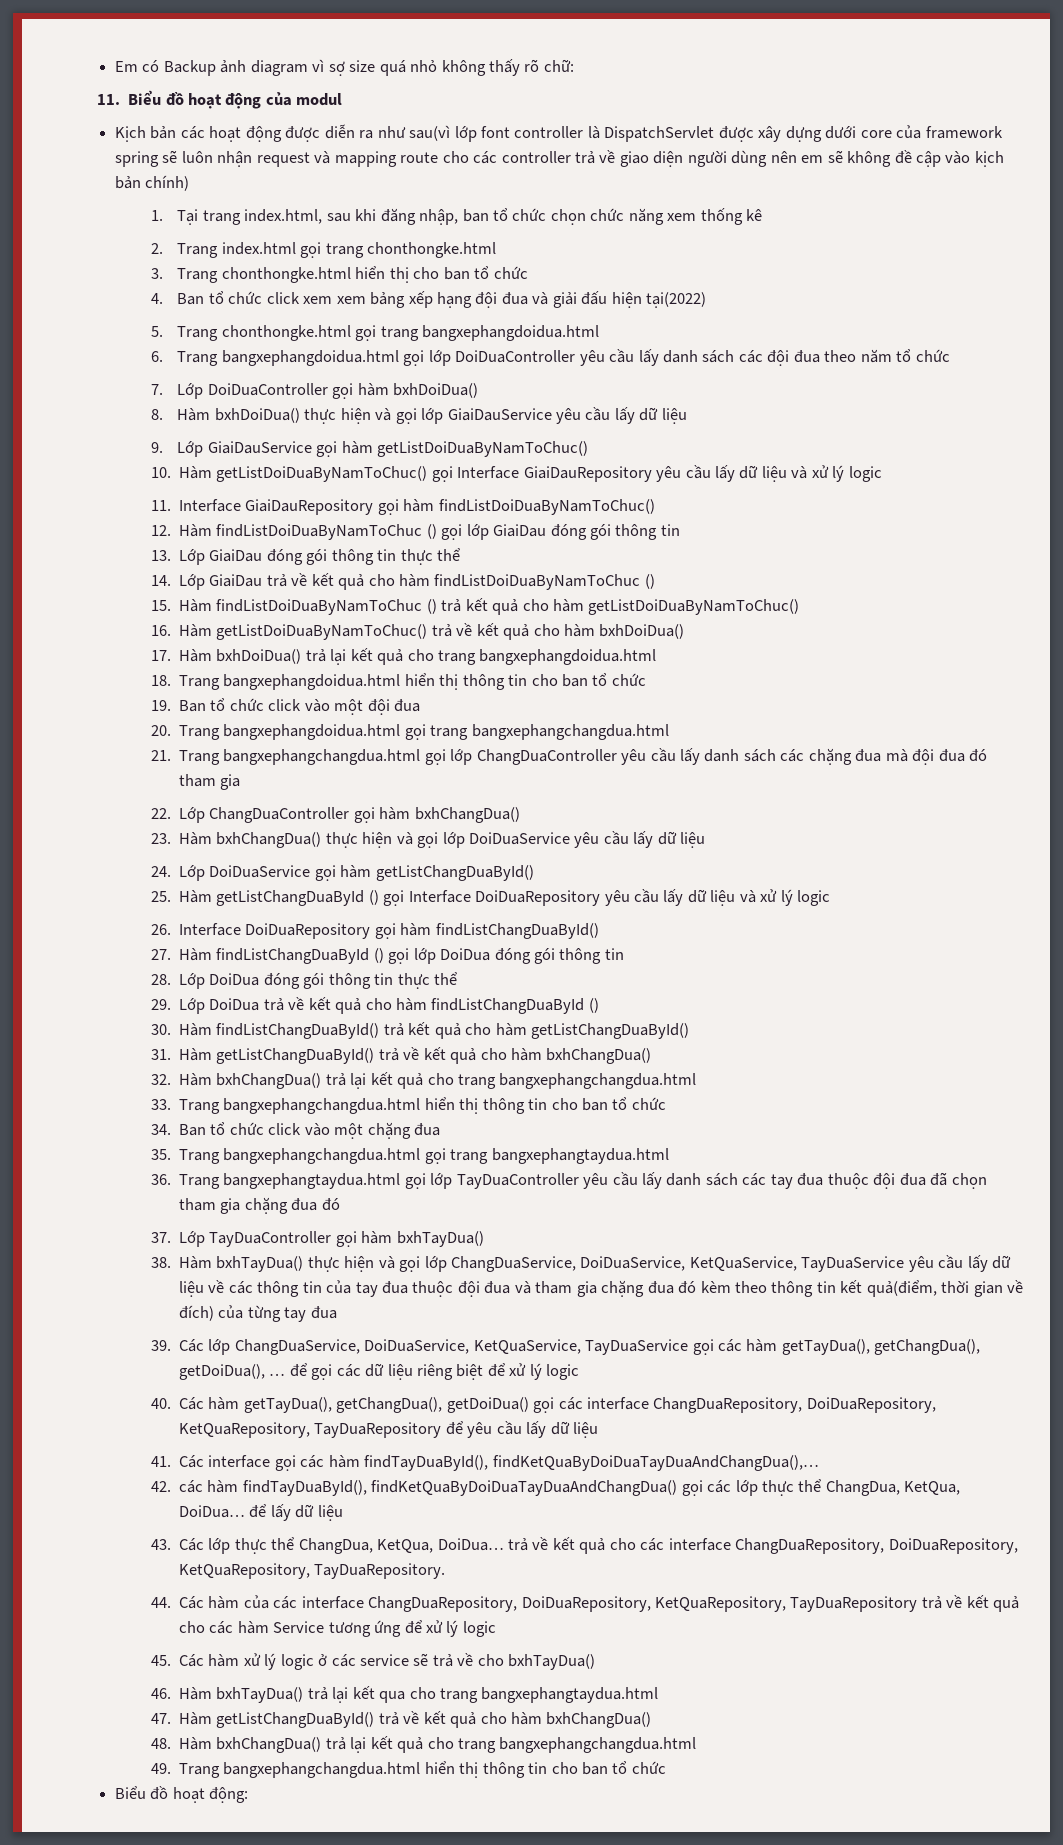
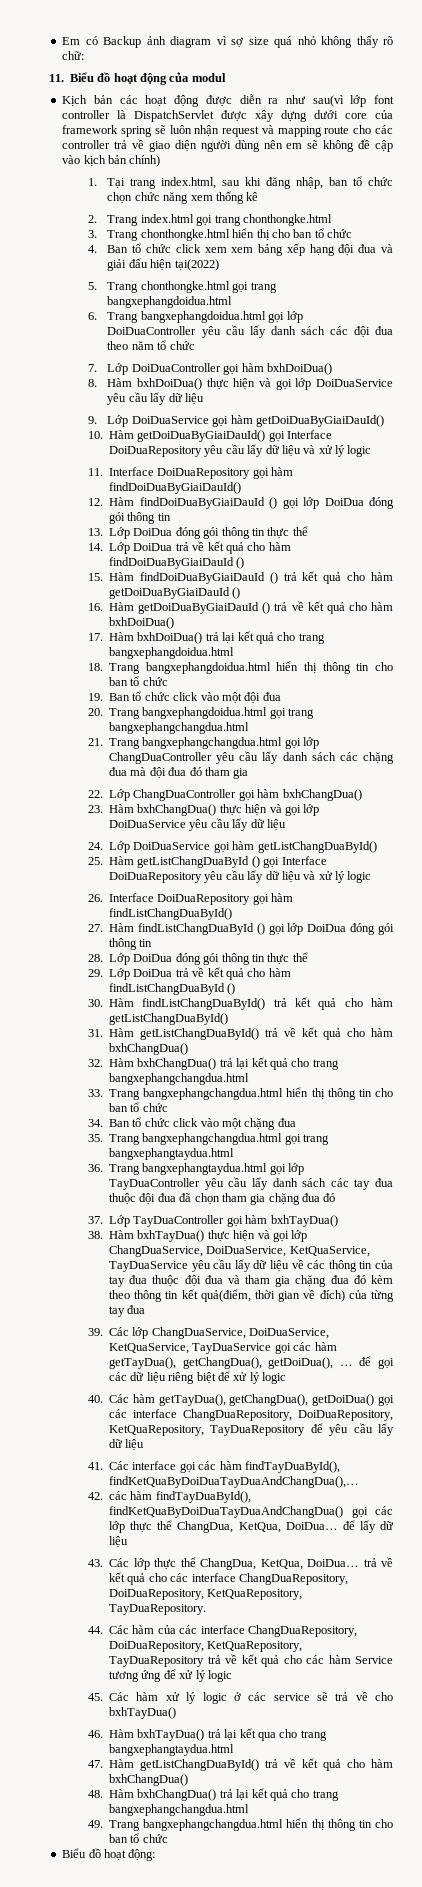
- 8. Hàm bxhDoiDua() thực hiện và gọi lớp GiaiDauService yêu cầu lấy dữ liệu
+ 8. Hàm bxhDoiDua() thực hiện và gọi lớp DoiDuaService yêu cầu lấy dữ liệu
- 9. Lớp GiaiDauService gọi hàm getListDoiDuaByNamToChuc()
+ 9. Lớp DoiDuaService gọi hàm getDoiDuaByGiaiDauId()
- 10. Hàm getListDoiDuaByNamToChuc() gọi Interface GiaiDauRepository yêu cầu lấy dữ liệu và xử lý logic
+ 10. Hàm getDoiDuaByGiaiDauId() gọi Interface DoiDuaRepository yêu cầu lấy dữ liệu và xử lý logic
- 11. Interface GiaiDauRepository gọi hàm findListDoiDuaByNamToChuc()
+ 11. Interface DoiDuaRepository gọi hàm findDoiDuaByGiaiDauId()
- 12. Hàm findListDoiDuaByNamToChuc () gọi lớp GiaiDau đóng gói thông tin
+ 12. Hàm findDoiDuaByGiaiDauId () gọi lớp DoiDua đóng gói thông tin
- 13. Lớp GiaiDau đóng gói thông tin thực thể
+ 13. Lớp DoiDua đóng gói thông tin thực thể
- 14. Lớp GiaiDau trả về kết quả cho hàm findListDoiDuaByNamToChuc ()
+ 14. Lớp DoiDua trả về kết quả cho hàm findDoiDuaByGiaiDauId ()
- 15. Hàm findListDoiDuaByNamToChuc () trả kết quả cho hàm getListDoiDuaByNamToChuc()
+ 15. Hàm findDoiDuaByGiaiDauId () trả kết quả cho hàm getDoiDuaByGiaiDauId ()
- 16. Hàm getListDoiDuaByNamToChuc() trả về kết quả cho hàm bxhDoiDua()
+ 16. Hàm getDoiDuaByGiaiDauId () trả về kết quả cho hàm bxhDoiDua()

